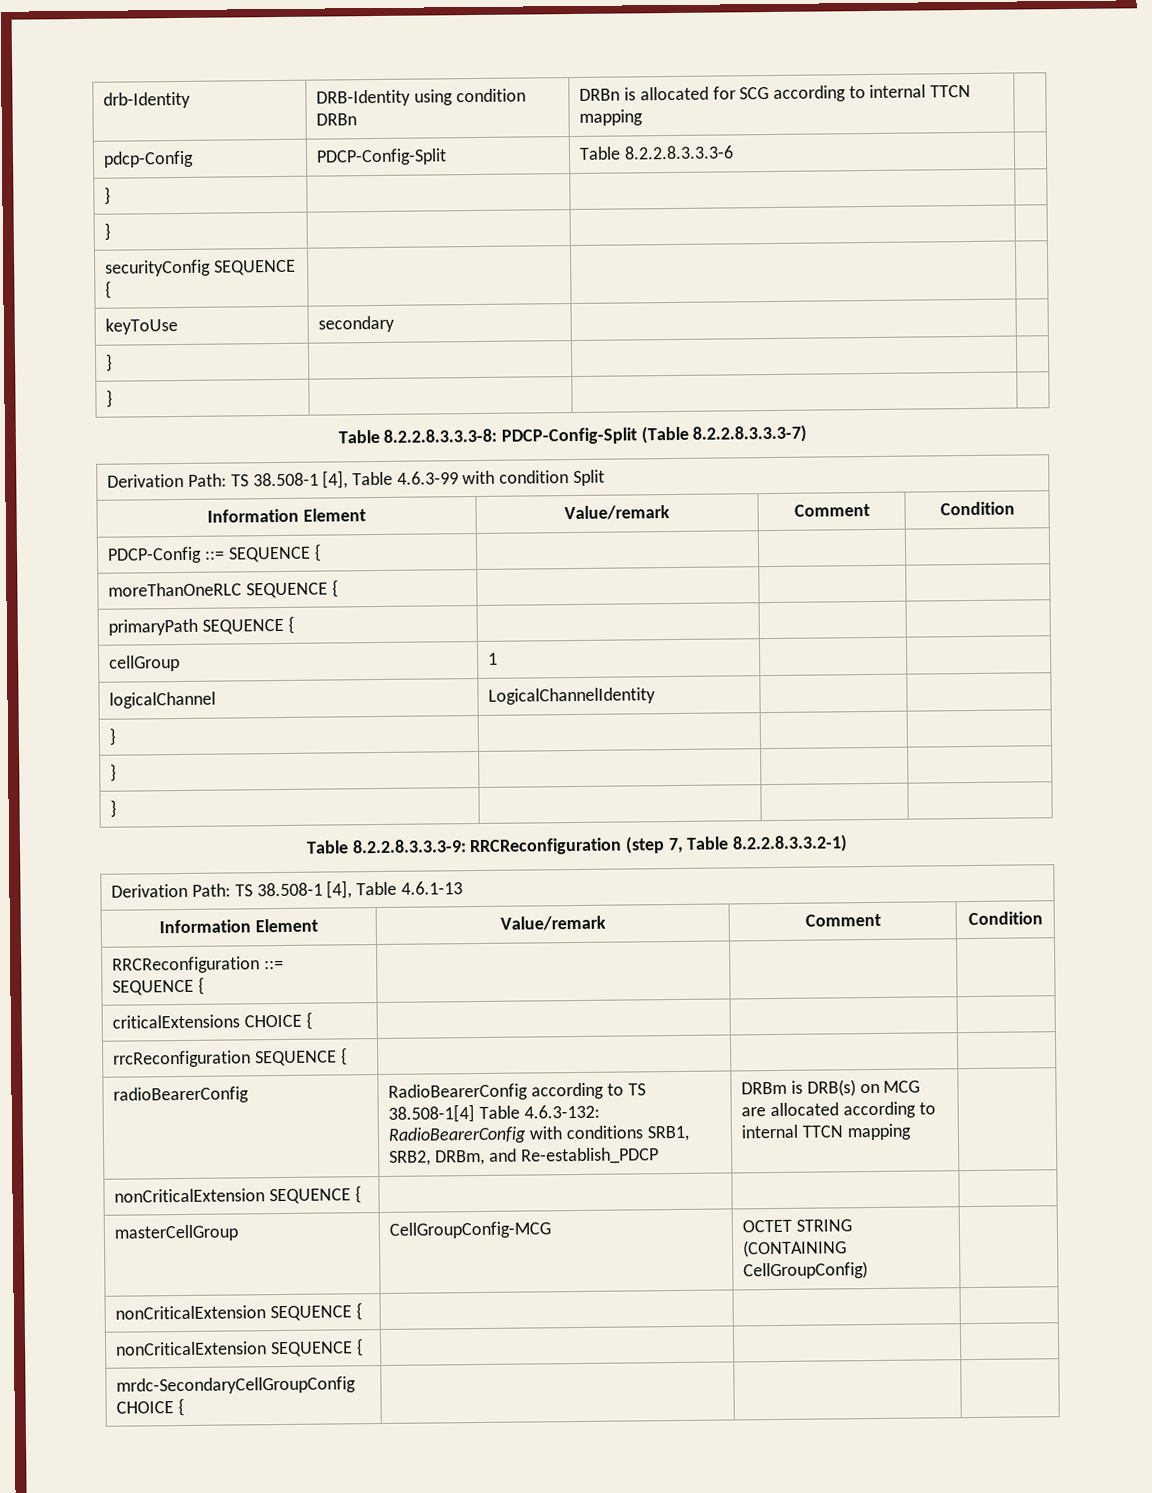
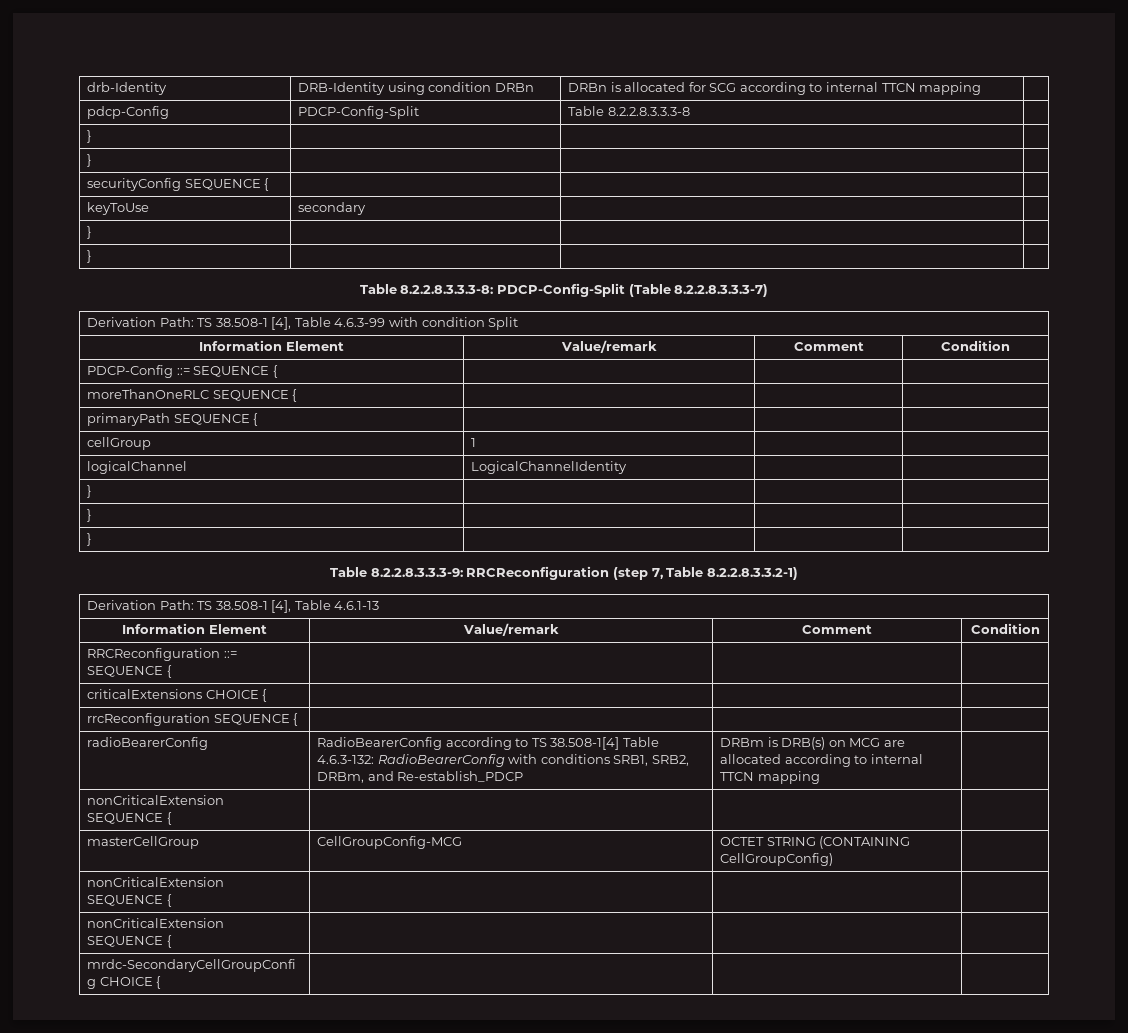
- pdcp-Config | PDCP-Config-Split | Table 8.2.2.8.3.3.3-6 |
+ pdcp-Config | PDCP-Config-Split | Table 8.2.2.8.3.3.3-8 |

